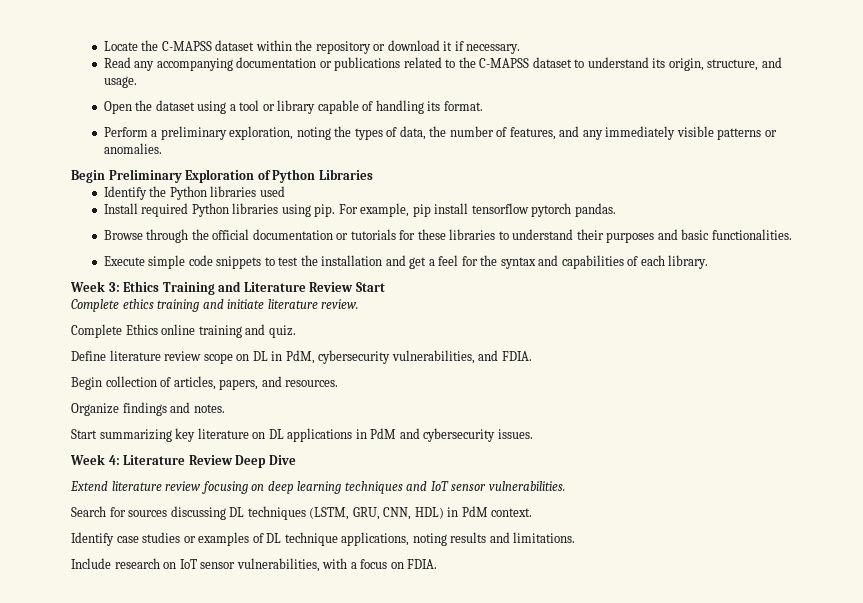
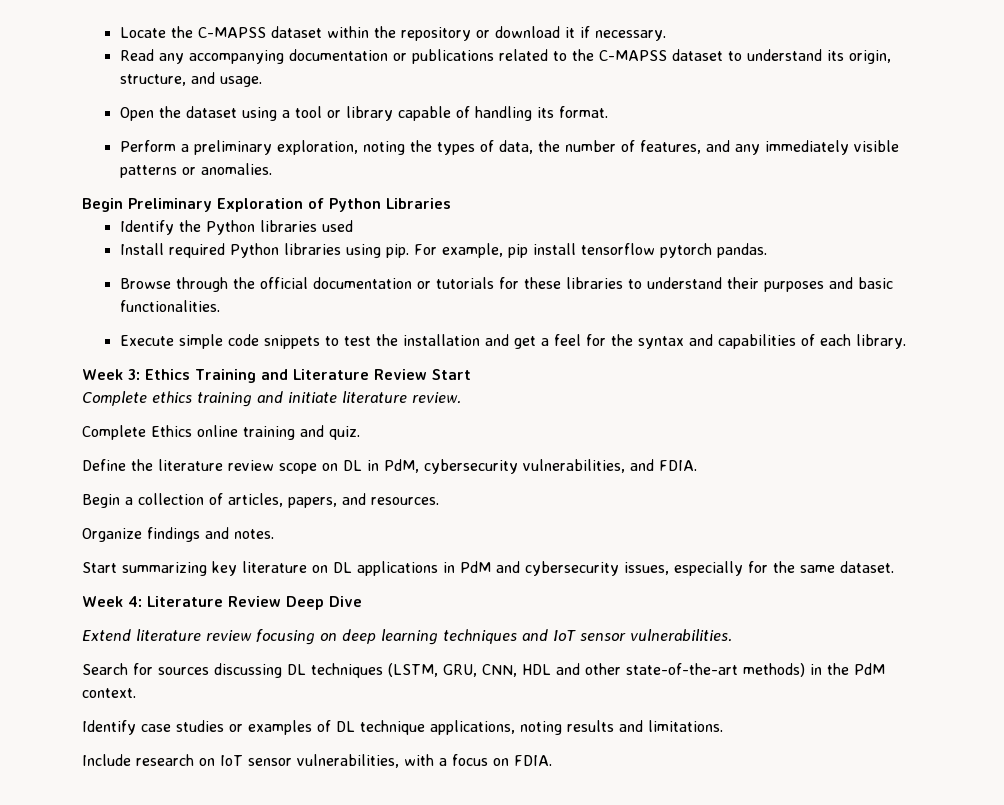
- Define literature review scope on DL in PdM, cybersecurity vulnerabilities, and FDIA.
+ Define the literature review scope on DL in PdM, cybersecurity vulnerabilities, and FDIA.
- Begin collection of articles, papers, and resources.
+ Begin a collection of articles, papers, and resources.
- Start summarizing key literature on DL applications in PdM and cybersecurity issues.
+ Start summarizing key literature on DL applications in PdM and cybersecurity issues, especially for the same dataset.
- Search for sources discussing DL techniques (LSTM, GRU, CNN, HDL) in PdM context.
+ Search for sources discussing DL techniques (LSTM, GRU, CNN, HDL and other state-of-the-art methods) in the PdM context.

